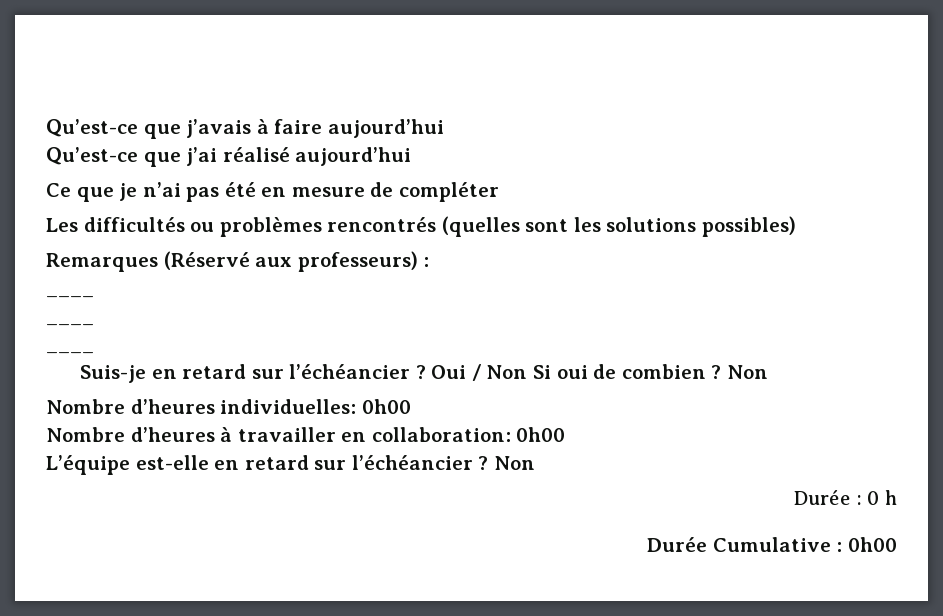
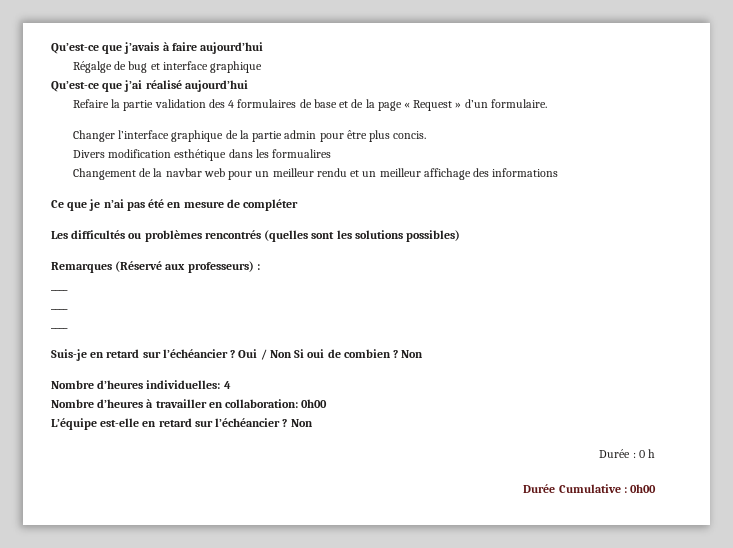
+ Régalge de bug et interface graphique
+ Refaire la partie validation des 4 formulaires de base et de la page « Request » d’un formulaire.
+ Changer l’interface graphique de la partie admin pour être plus concis.
+ Divers modification esthétique dans les formualires
+ Changement de la navbar web pour un meilleur rendu et un meilleur affichage des informations
- Nombre d’heures individuelles: 0h00
+ Nombre d’heures individuelles: 4

